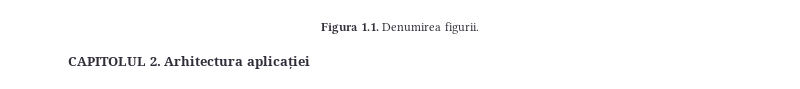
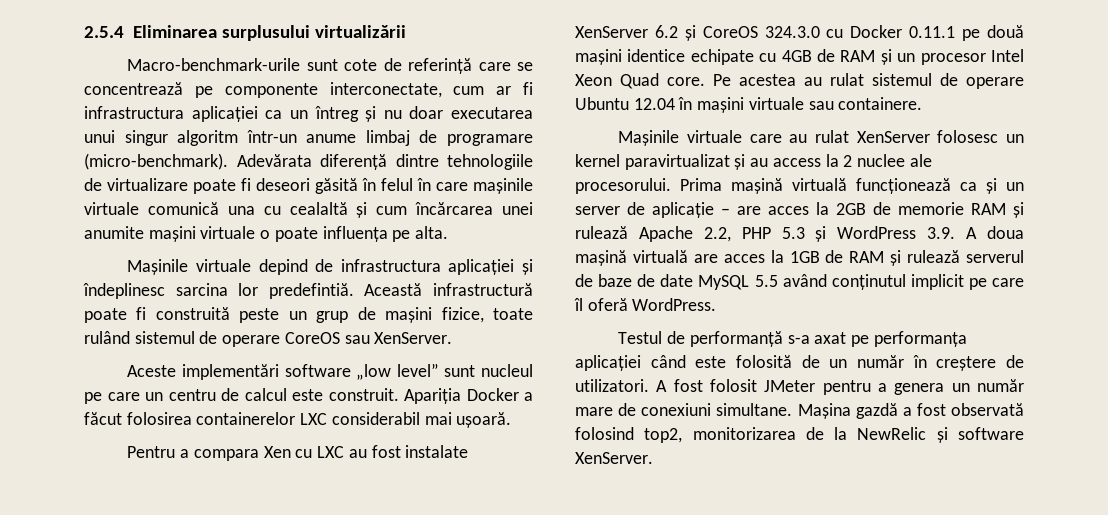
- Figura 1.1. Denumirea figurii.
- CAPITOLUL 2. Arhitectura aplicației
+ 2.5.4 Eliminarea surplusului virtualizării
+ Macro-benchmark-urile sunt cote de referință care se concentrează pe componente interconectate, cum ar fi infrastructura aplicației ca un întreg și nu doar executarea unui singur algoritm într-un anume limbaj de programare (micro-benchmark). Adevărata diferență dintre tehnologiile de virtualizare poate fi deseori găsită în felul în care mașinile virtuale comunică una cu cealaltă și cum încărcarea unei anumite mașini virtuale o poate influența pe alta.
+ Mașinile virtuale depind de infrastructura aplicației și îndeplinesc sarcina lor predefintiă. Această infrastructură poate fi construită peste un grup de mașini fizice, toate rulând sistemul de operare CoreOS sau XenServer.
+ Aceste implementări software „low level” sunt nucleul pe care un centru de calcul este construit. Apariția Docker a făcut folosirea containerelor LXC considerabil mai ușoară.
+ Pentru a compara Xen cu LXC au fost instalate XenServer 6.2 și CoreOS 324.3.0 cu Docker 0.11.1 pe două mașini identice echipate cu 4GB de RAM și un procesor Intel Xeon Quad core. Pe acestea au rulat sistemul de operare Ubuntu 12.04 în mașini virtuale sau containere.
+ Mașinile virtuale care au rulat XenServer folosesc un kernel paravirtualizat și au access la 2 nuclee ale procesorului. Prima mașină virtuală funcționează ca și un server de aplicație – are acces la 2GB de memorie RAM și rulează Apache 2.2, PHP 5.3 și WordPress 3.9. A doua mașină virtuală are acces la 1GB de RAM și rulează serverul de baze de date MySQL 5.5 având conținutul implicit pe care îl oferă WordPress.
+ Testul de performanță s-a axat pe performanța aplicației când este folosită de un număr în creștere de utilizatori. A fost folosit JMeter pentru a genera un număr mare de conexiuni simultane. Mașina gazdă a fost observată folosind top2, monitorizarea de la NewRelic și software XenServer.

